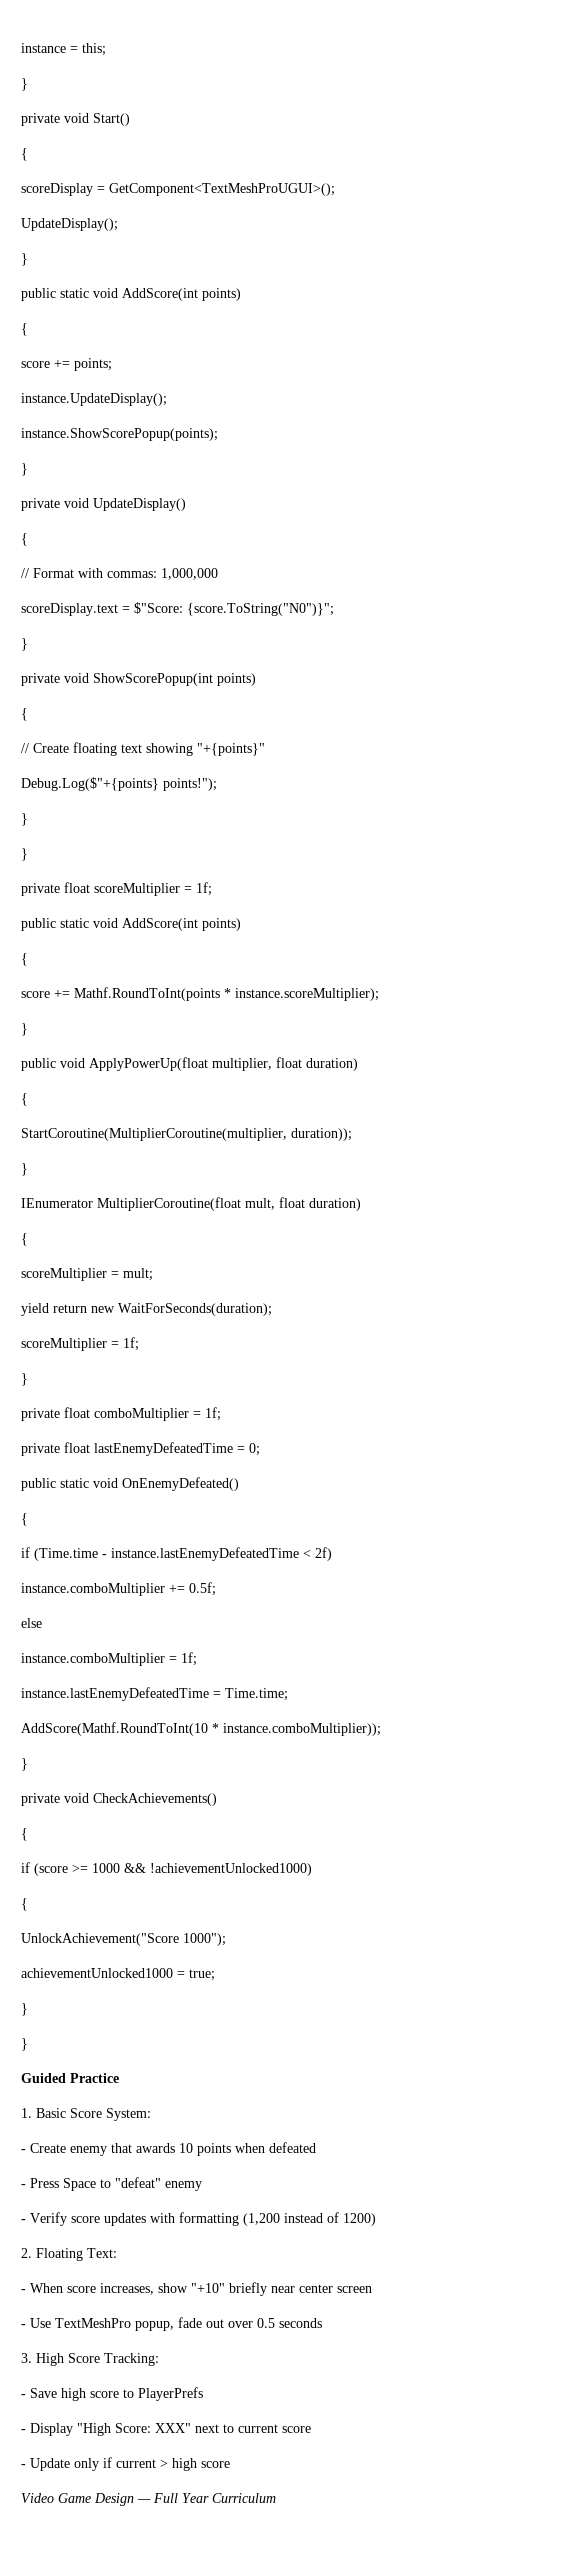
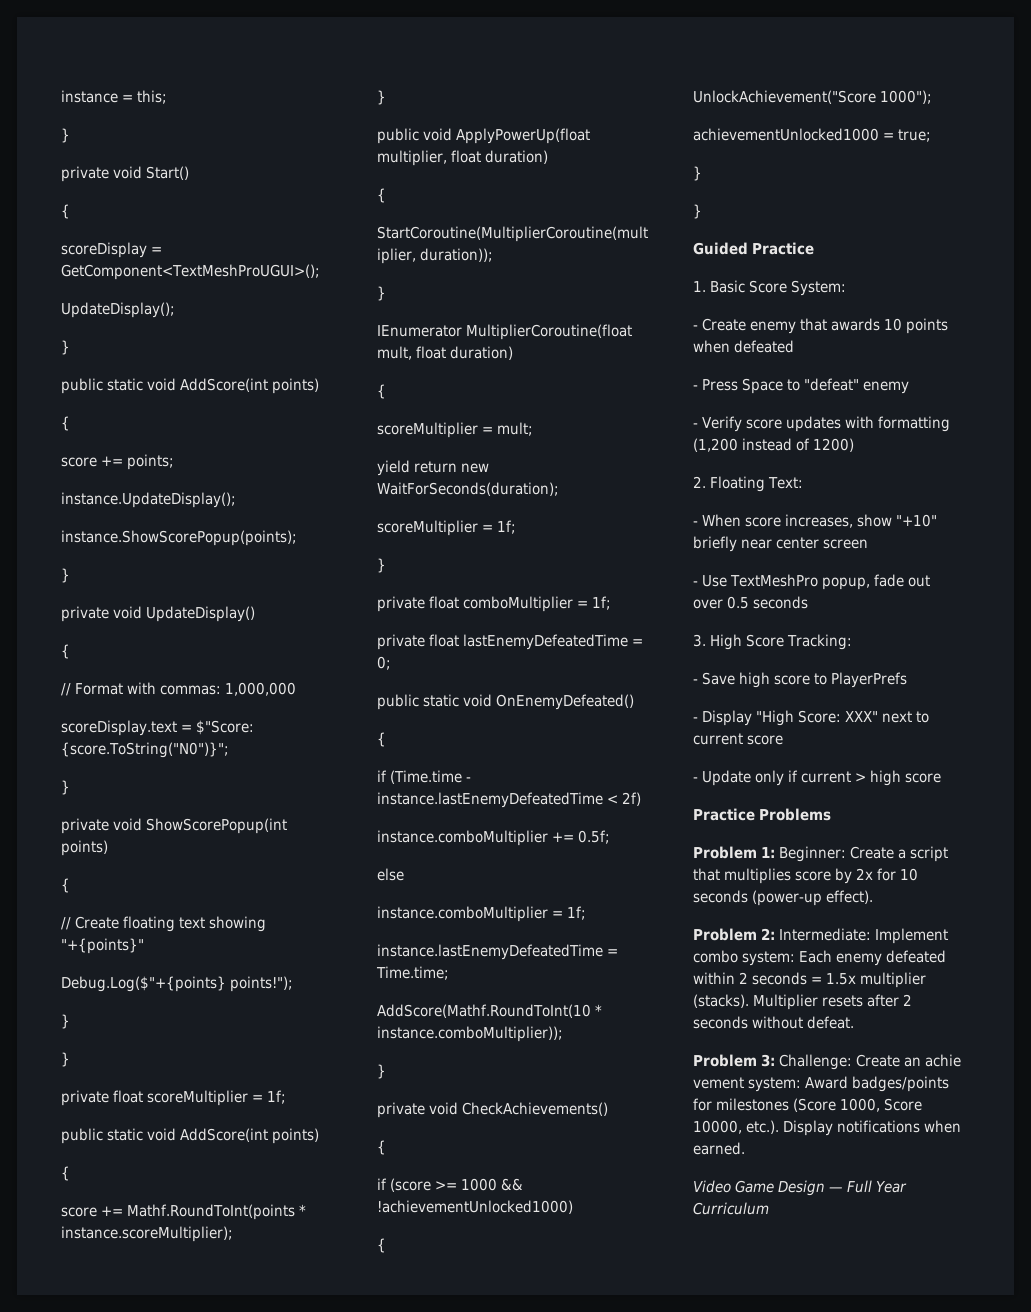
+ Practice Problems
+ Problem 1: Beginner: Create a script that multiplies score by 2x for 10 seconds (power-up effect).
+ Problem 2: Intermediate: Implement combo system: Each enemy defeated within 2 seconds = 1.5x multiplier (stacks). Multiplier resets after 2 seconds without defeat.
+ Problem 3: Challenge: Create an achie vement system: Award badges/points for milestones (Score 1000, Score 10000, etc.). Display notifications when earned.

